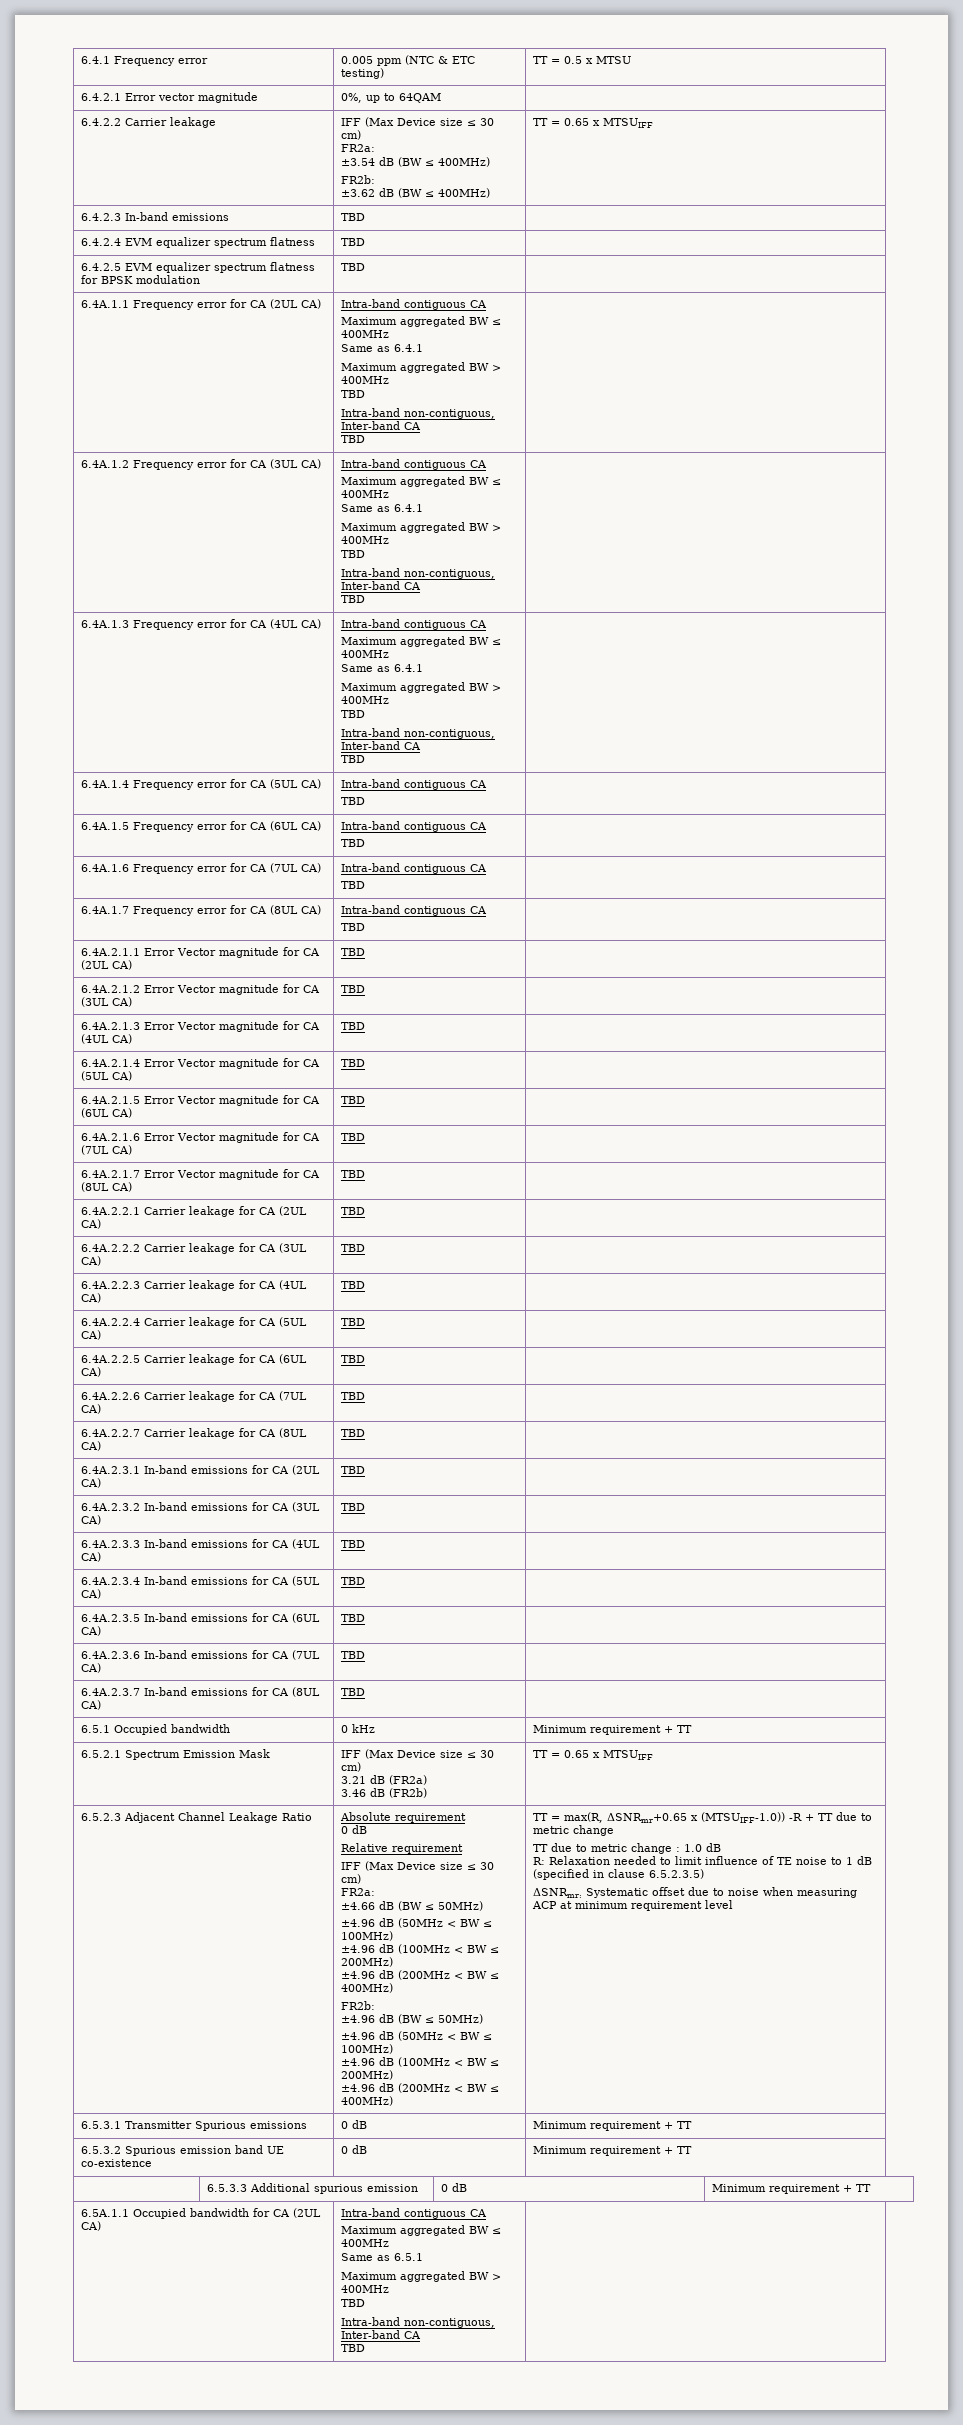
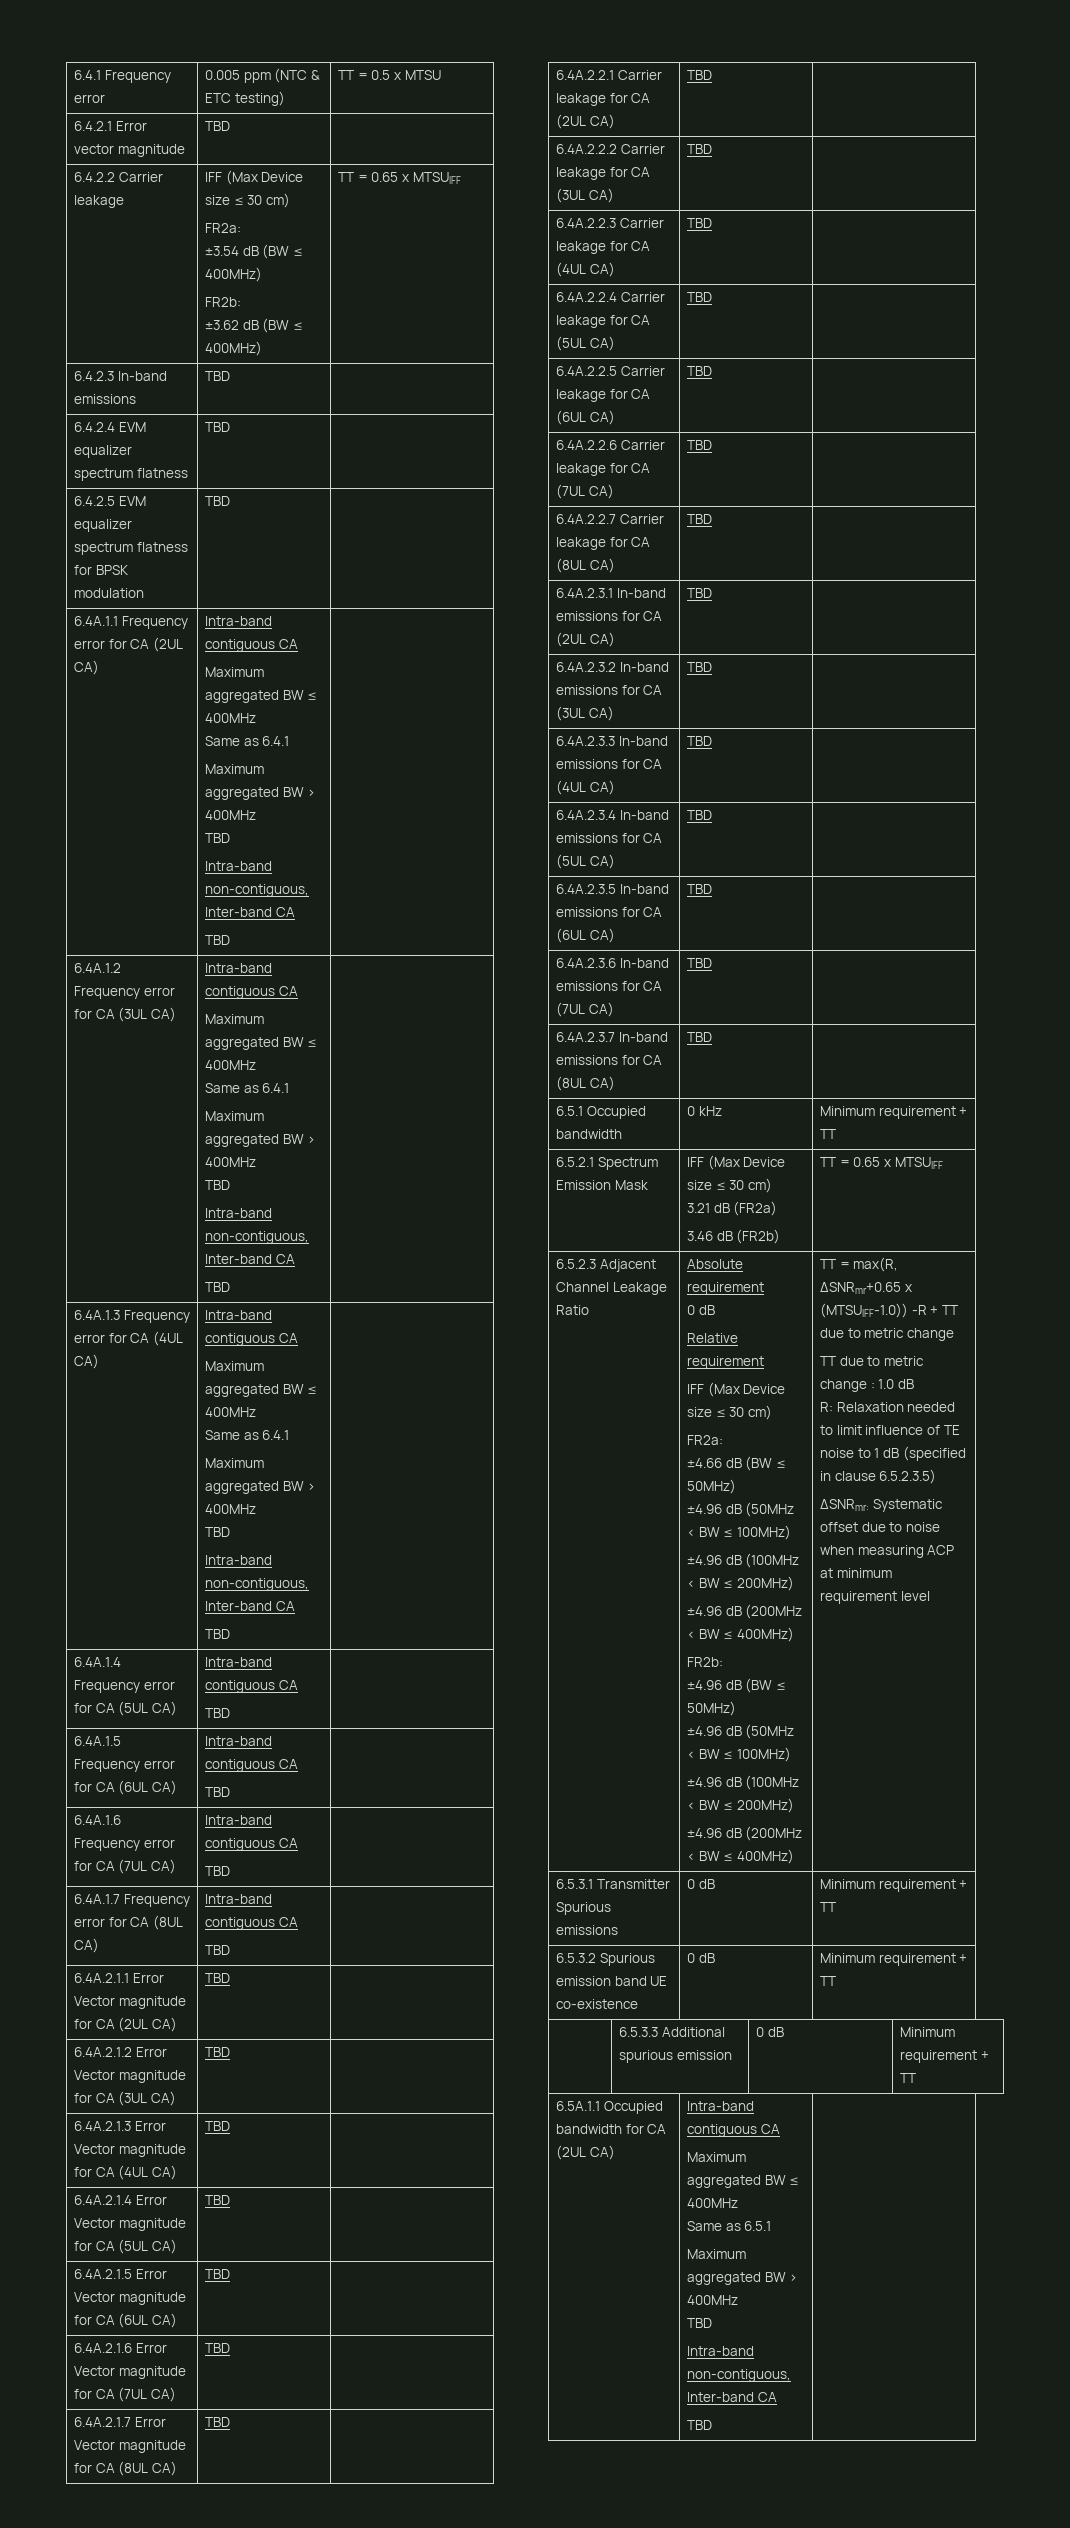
- 6.4.2.1 Error vector magnitude | 0%, up to 64QAM |
+ 6.4.2.1 Error vector magnitude | TBD |

